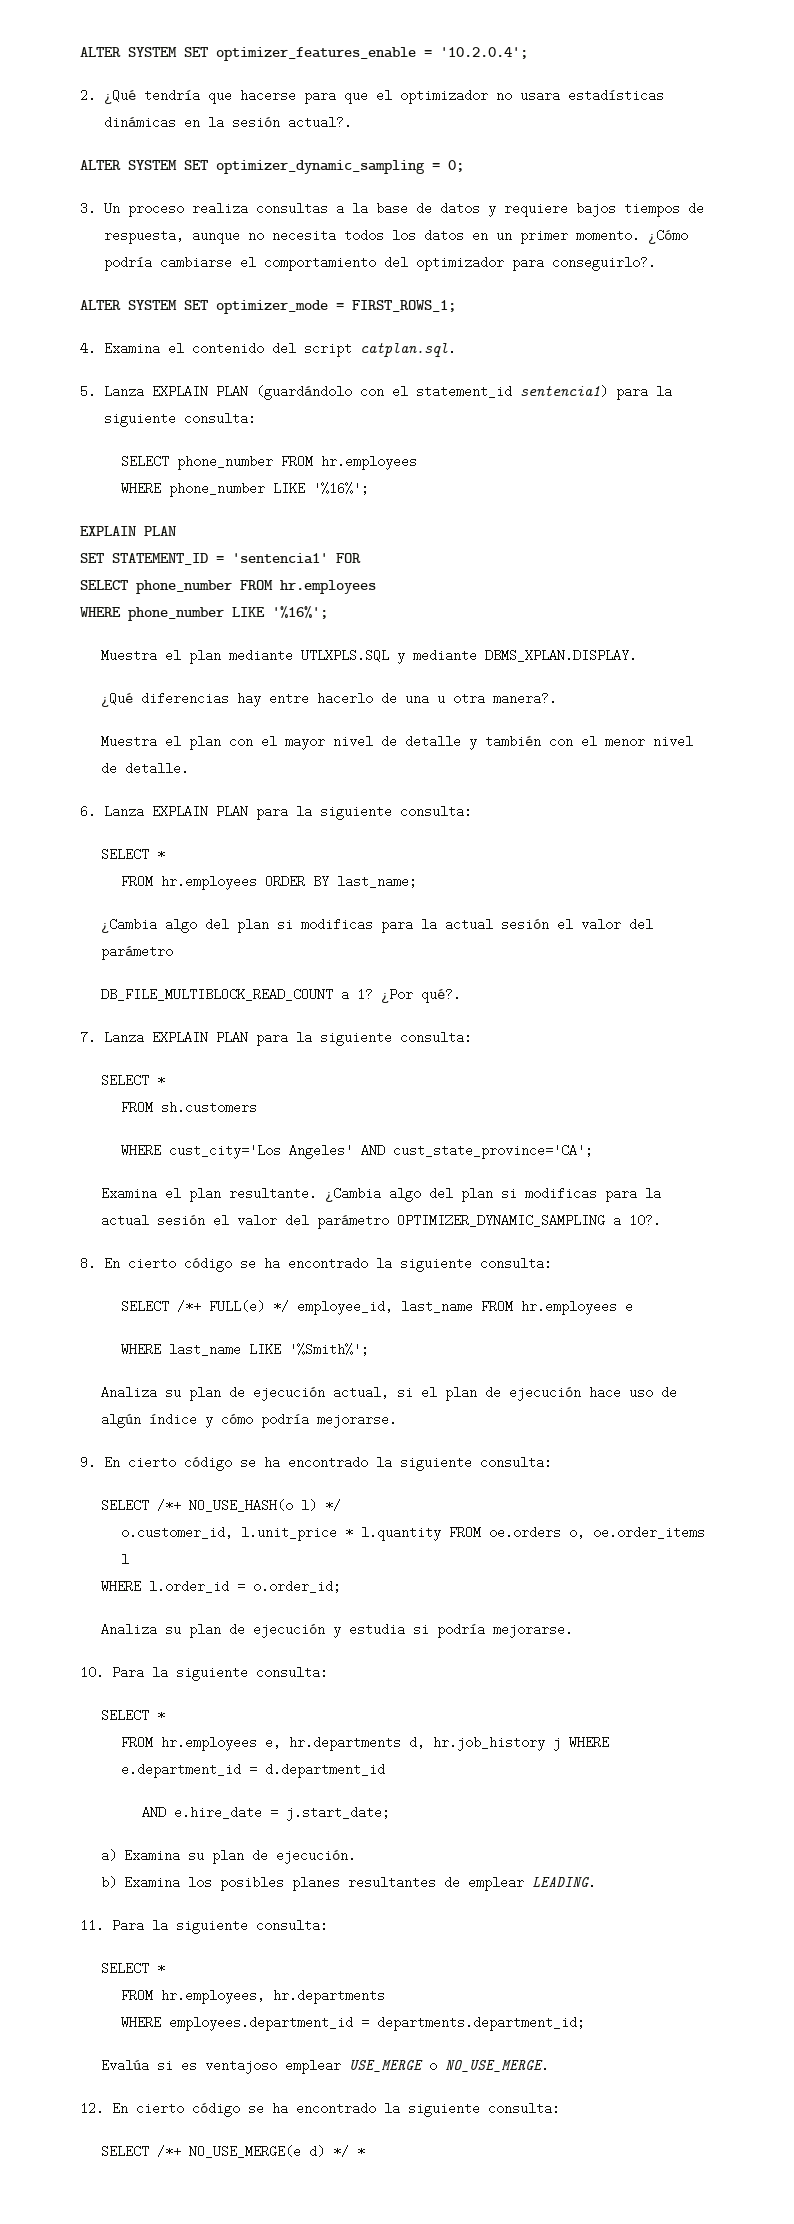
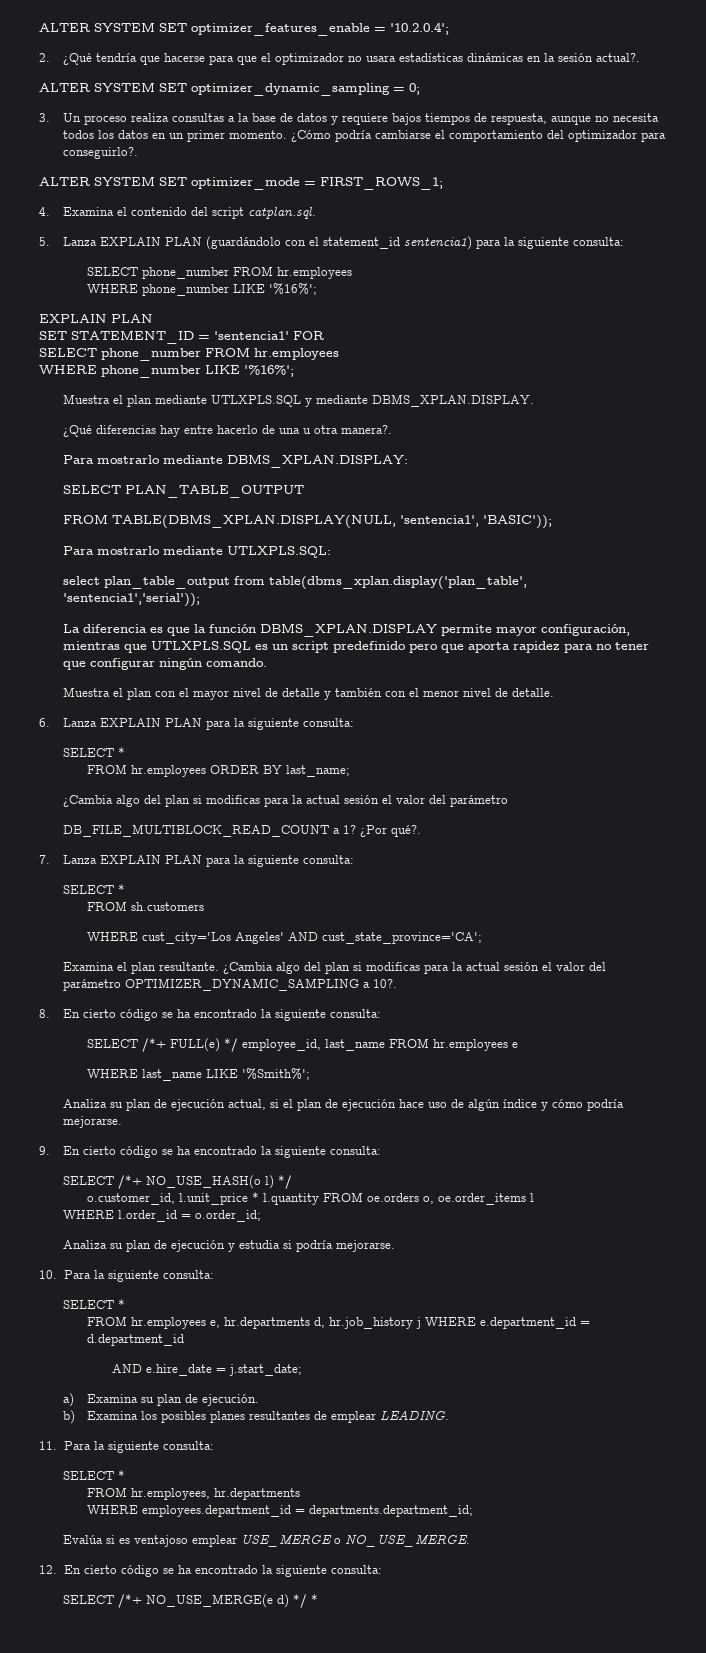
+ Para mostrarlo mediante DBMS_XPLAN.DISPLAY:
+ SELECT PLAN_TABLE_OUTPUT
+ FROM TABLE(DBMS_XPLAN.DISPLAY(NULL, 'sentencia1', 'BASIC'));
+ Para mostrarlo mediante UTLXPLS.SQL:
+ select plan_table_output from table(dbms_xplan.display('plan_table', 'sentencia1','serial'));
+ La diferencia es que la función DBMS_XPLAN.DISPLAY permite mayor configuración, mientras que UTLXPLS.SQL es un script predefinido pero que aporta rapidez para no tener que configurar ningún comando.

